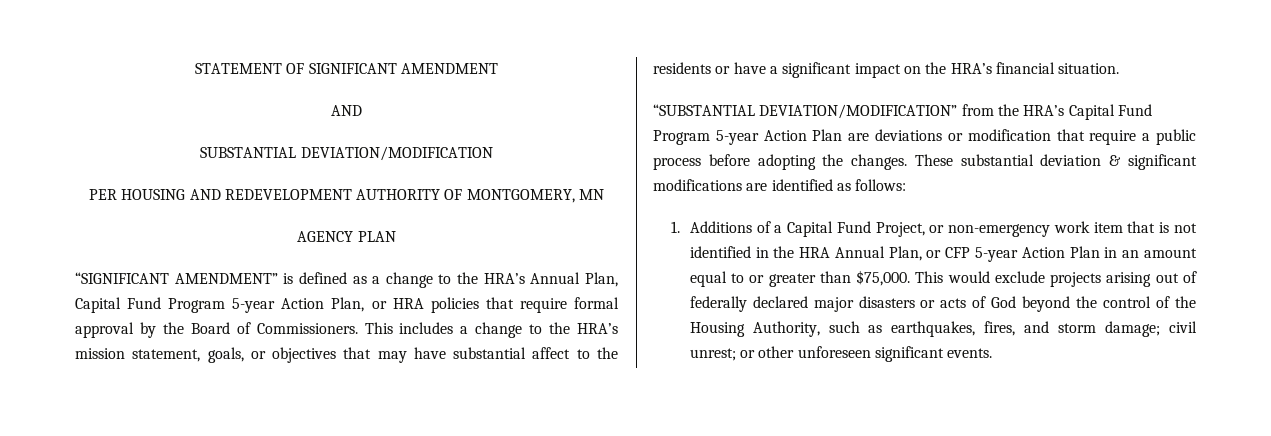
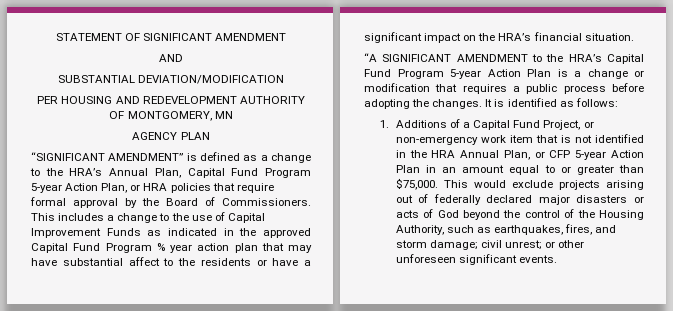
- This includes a change to the HRA’s mission statement, goals, or objectives that may have substantial affect to the residents or have a significant impact on the HRA’s financial situation.
+ This includes a change to the use of Capital Improvement Funds as indicated in the approved Capital Fund Program % year action plan that may have substantial affect to the residents or have a significant impact on the HRA’s financial situation.
- “SUBSTANTIAL DEVIATION/MODIFICATION” from the HRA’s Capital Fund Program 5-year Action Plan are deviations or modification that require a public process before adopting the changes.
+ “A SIGNIFICANT AMENDMENT to the HRA’s Capital Fund Program 5-year Action Plan is a change or modification that requires a public process before adopting the changes.
- These substantial deviation & significant modifications are identified as follows:
+ It is identified as follows:

